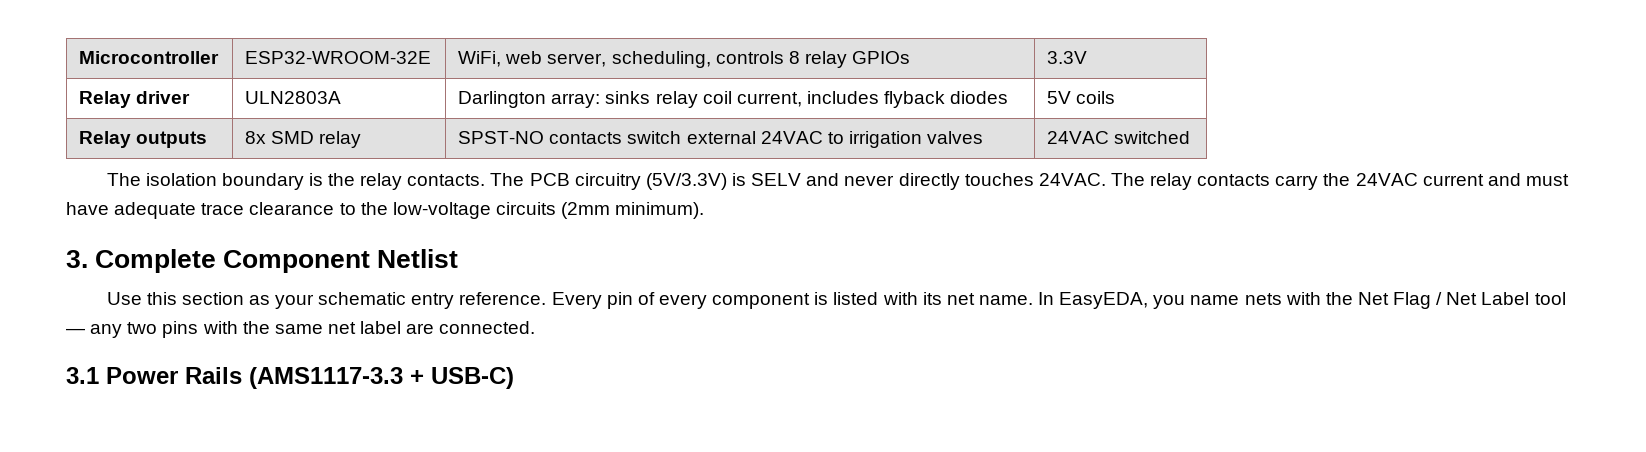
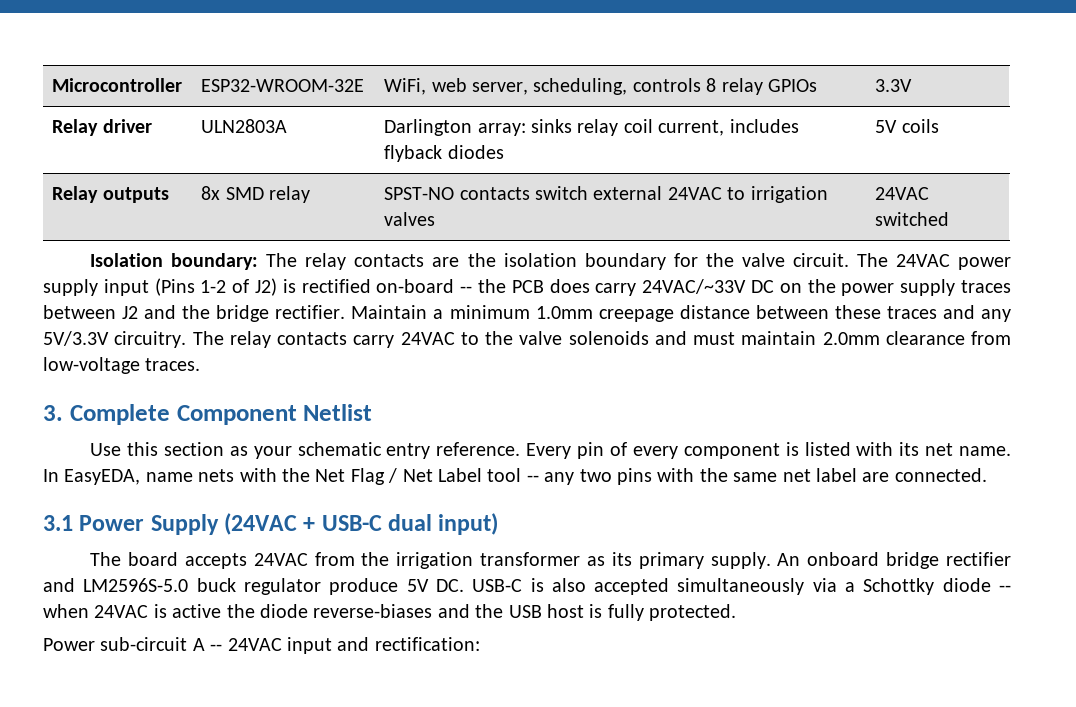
- The isolation boundary is the relay contacts. The PCB circuitry (5V/3.3V) is SELV and never directly touches 24VAC. The relay contacts carry the 24VAC current and must have adequate trace clearance to the low-voltage circuits (2mm minimum).
+ Isolation boundary: The relay contacts are the isolation boundary for the valve circuit. The 24VAC power supply input (Pins 1-2 of J2) is rectified on-board -- the PCB does carry 24VAC/~33V DC on the power supply traces between J2 and the bridge rectifier. Maintain a minimum 1.0mm creepage distance between these traces and any 5V/3.3V circuitry. The relay contacts carry 24VAC to the valve solenoids and must maintain 2.0mm clearance from low-voltage traces.
- In EasyEDA, you name nets with the Net Flag / Net Label tool — any two pins with the same net label are connected.
+ In EasyEDA, name nets with the Net Flag / Net Label tool -- any two pins with the same net label are connected.
- 3.1 Power Rails (AMS1117-3.3 + USB-C)
+ 3.1 Power Supply (24VAC + USB-C dual input)
+ The board accepts 24VAC from the irrigation transformer as its primary supply. An onboard bridge rectifier and LM2596S-5.0 buck regulator produce 5V DC. USB-C is also accepted simultaneously via a Schottky diode -- when 24VAC is active the diode reverse-biases and the USB host is fully protected.
+ Power sub-circuit A -- 24VAC input and rectification:

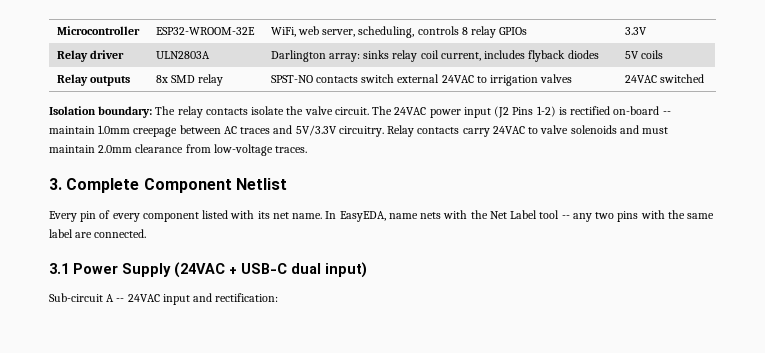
- Isolation boundary: The relay contacts are the isolation boundary for the valve circuit.
+ Isolation boundary: The relay contacts isolate the valve circuit.
- The 24VAC power supply input (Pins 1-2 of J2) is rectified on-board -- the PCB does carry 24VAC/~33V DC on the power supply traces between J2 and the bridge rectifier. Maintain a minimum 1.0mm creepage distance between these traces and any 5V/3.3V circuitry.
+ The 24VAC power input (J2 Pins 1-2) is rectified on-board -- maintain 1.0mm creepage between AC traces and 5V/3.3V circuitry.
- The relay contacts carry 24VAC to the valve solenoids and must maintain 2.0mm clearance from low-voltage traces.
+ Relay contacts carry 24VAC to valve solenoids and must maintain 2.0mm clearance from low-voltage traces.
- Use this section as your schematic entry reference. Every pin of every component is listed with its net name.
+ Every pin of every component listed with its net name.
- In EasyEDA, name nets with the Net Flag / Net Label tool -- any two pins with the same net label are connected.
+ In EasyEDA, name nets with the Net Label tool -- any two pins with the same label are connected.
- The board accepts 24VAC from the irrigation transformer as its primary supply. An onboard bridge rectifier and LM2596S-5.0 buck regulator produce 5V DC. USB-C is also accepted simultaneously via a Schottky diode -- when 24VAC is active the diode reverse-biases and the USB host is fully protected.
- Power sub-circuit A -- 24VAC input and rectification:
+ Sub-circuit A -- 24VAC input and rectification:

